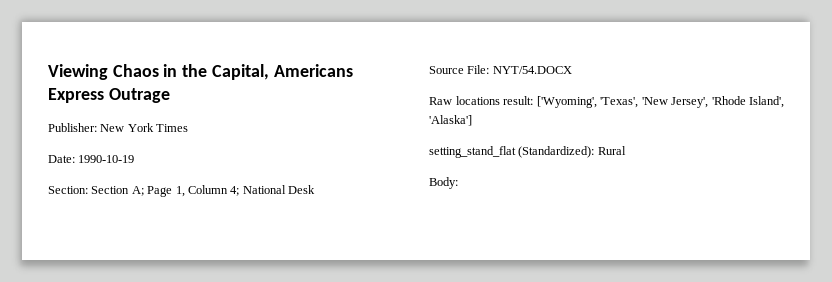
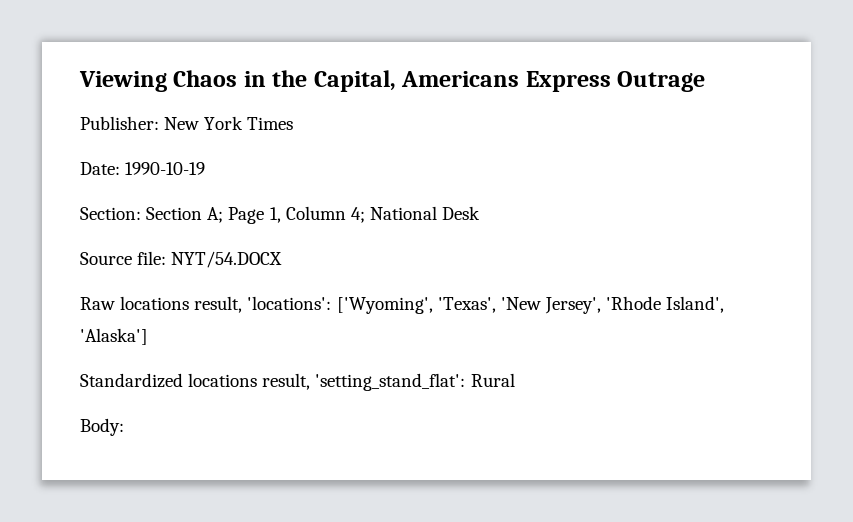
- Source File: NYT/54.DOCX
+ Source file: NYT/54.DOCX
- Raw locations result: ['Wyoming', 'Texas', 'New Jersey', 'Rhode Island', 'Alaska']
+ Raw locations result, 'locations': ['Wyoming', 'Texas', 'New Jersey', 'Rhode Island', 'Alaska']
- setting_stand_flat (Standardized): Rural
+ Standardized locations result, 'setting_stand_flat': Rural

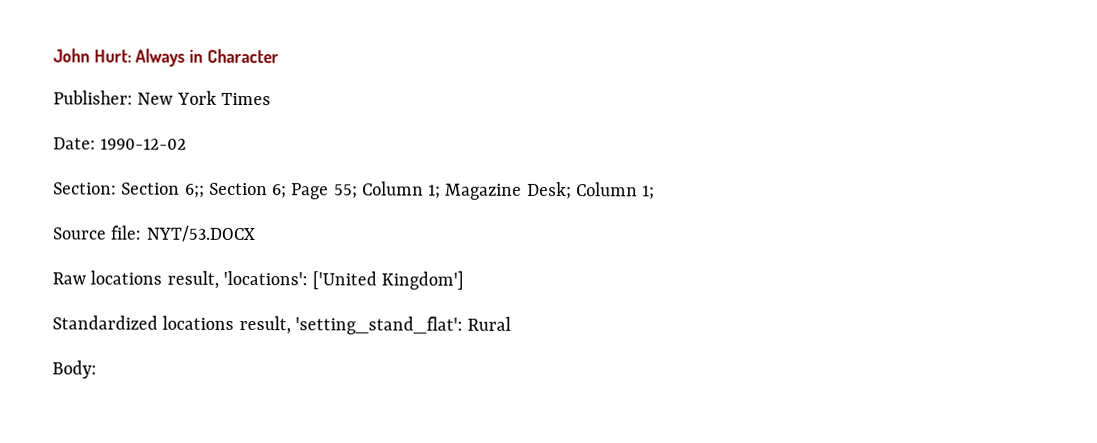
- Viewing Chaos in the Capital, Americans Express Outrage
+ John Hurt: Always in Character
- Date: 1990-10-19
+ Date: 1990-12-02
- Section: Section A; Page 1, Column 4; National Desk
+ Section: Section 6;; Section 6; Page 55; Column 1; Magazine Desk; Column 1;
- Source file: NYT/54.DOCX
+ Source file: NYT/53.DOCX
- Raw locations result, 'locations': ['Wyoming', 'Texas', 'New Jersey', 'Rhode Island', 'Alaska']
+ Raw locations result, 'locations': ['United Kingdom']

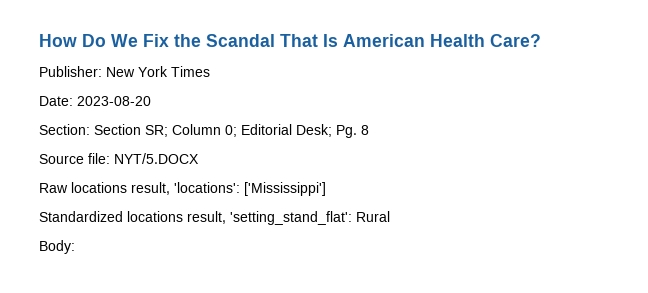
- John Hurt: Always in Character
+ How Do We Fix the Scandal That Is American Health Care?
- Date: 1990-12-02
+ Date: 2023-08-20
- Section: Section 6;; Section 6; Page 55; Column 1; Magazine Desk; Column 1;
+ Section: Section SR; Column 0; Editorial Desk; Pg. 8
- Source file: NYT/53.DOCX
+ Source file: NYT/5.DOCX
- Raw locations result, 'locations': ['United Kingdom']
+ Raw locations result, 'locations': ['Mississippi']

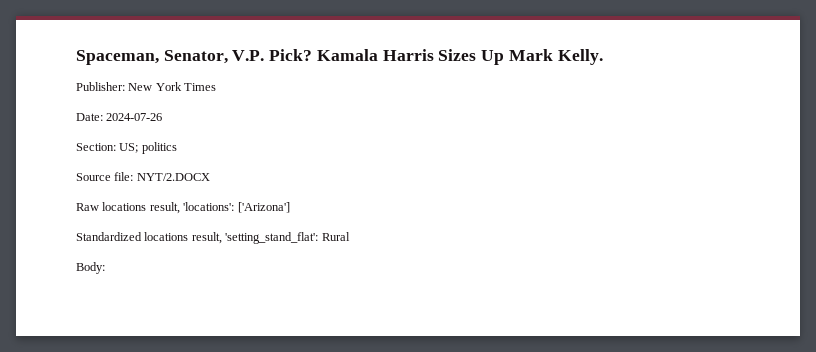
- How Do We Fix the Scandal That Is American Health Care?
+ Spaceman, Senator, V.P. Pick? Kamala Harris Sizes Up Mark Kelly.
- Date: 2023-08-20
+ Date: 2024-07-26
- Section: Section SR; Column 0; Editorial Desk; Pg. 8
+ Section: US; politics
- Source file: NYT/5.DOCX
+ Source file: NYT/2.DOCX
- Raw locations result, 'locations': ['Mississippi']
+ Raw locations result, 'locations': ['Arizona']

